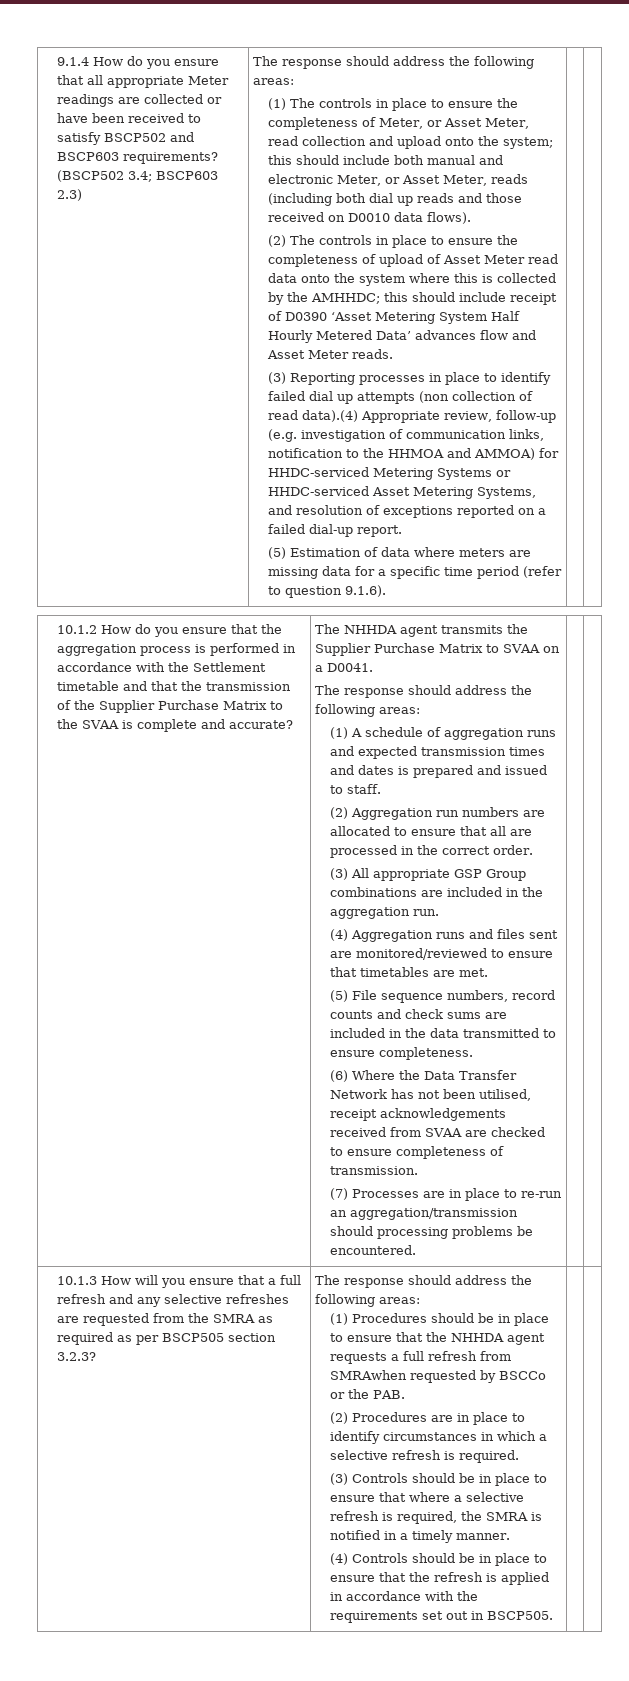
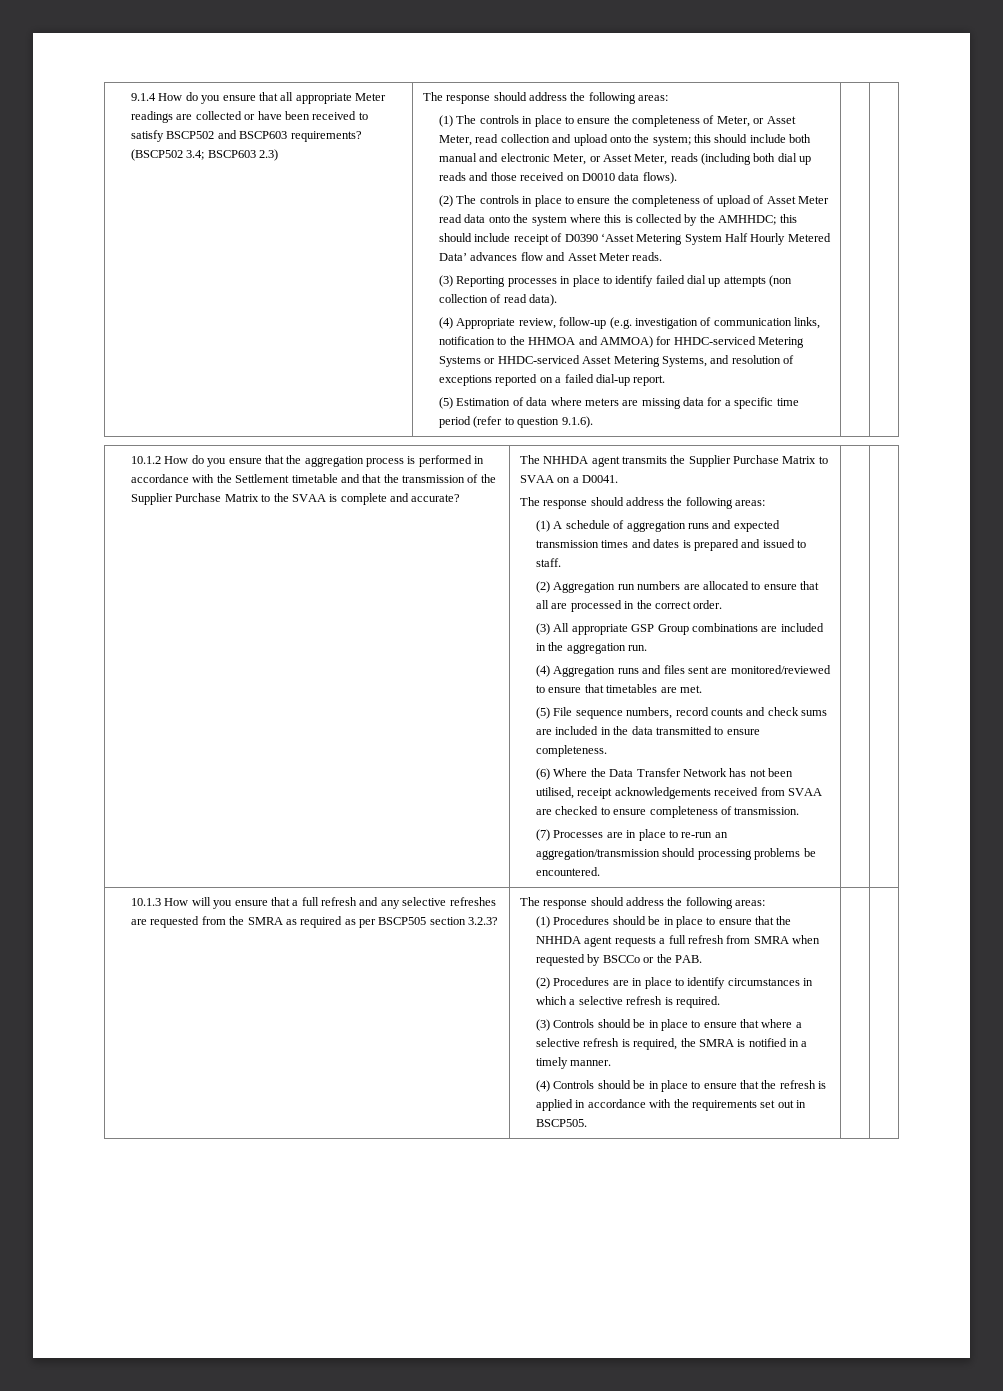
- (3) Reporting processes in place to identify failed dial up attempts (non collection of read data).(4) Appropriate review, follow-up (e.g. investigation of communication links, notification to the HHMOA and AMMOA) for HHDC-serviced Metering Systems or HHDC-serviced Asset Metering Systems, and resolution of exceptions reported on a failed dial-up report.
+ (3) Reporting processes in place to identify failed dial up attempts (non collection of read data).
+ (4) Appropriate review, follow-up (e.g. investigation of communication links, notification to the HHMOA and AMMOA) for HHDC-serviced Metering Systems or HHDC-serviced Asset Metering Systems, and resolution of exceptions reported on a failed dial-up report.
- (1) Procedures should be in place to ensure that the NHHDA agent requests a full refresh from SMRAwhen requested by BSCCo or the PAB.
+ (1) Procedures should be in place to ensure that the NHHDA agent requests a full refresh from SMRA when requested by BSCCo or the PAB.

